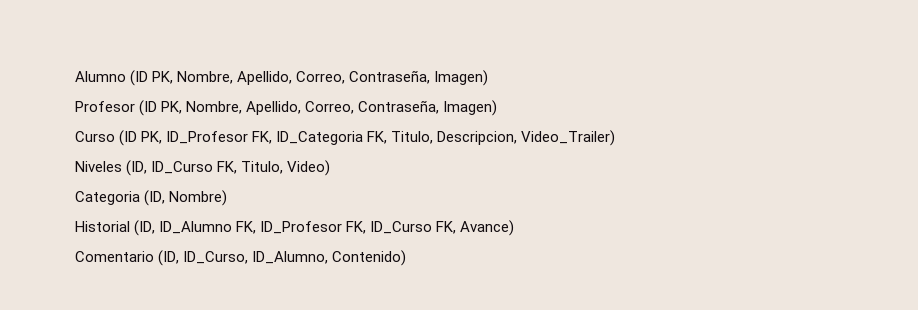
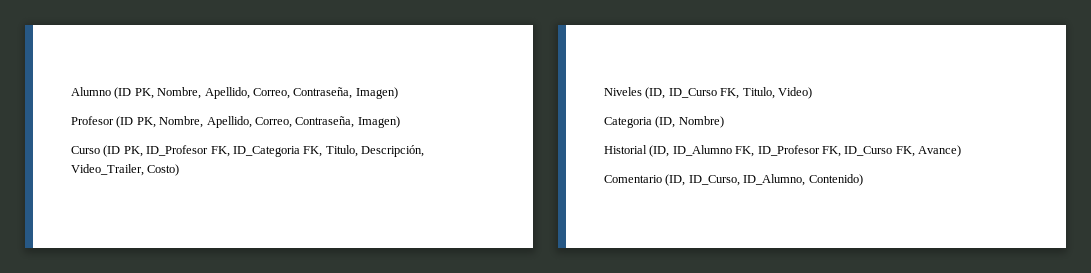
- Curso (ID PK, ID_Profesor FK, ID_Categoria FK, Titulo, Descripcion, Video_Trailer)
+ Curso (ID PK, ID_Profesor FK, ID_Categoria FK, Titulo, Descripción, Video_Trailer, Costo)

